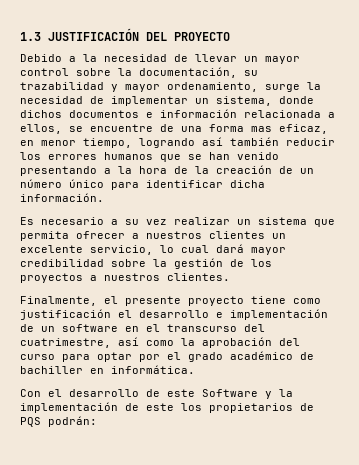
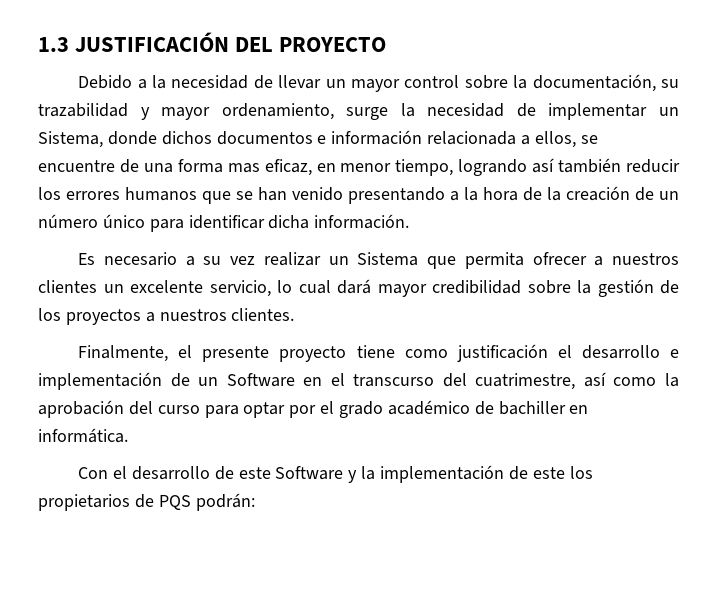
- Debido a la necesidad de llevar un mayor control sobre la documentación, su trazabilidad y mayor ordenamiento, surge la necesidad de implementar un sistema, donde dichos documentos e información relacionada a ellos, se encuentre de una forma mas eficaz, en menor tiempo, logrando así también reducir los errores humanos que se han venido presentando a la hora de la creación de un número único para identificar dicha información.
+ Debido a la necesidad de llevar un mayor control sobre la documentación, su trazabilidad y mayor ordenamiento, surge la necesidad de implementar un Sistema, donde dichos documentos e información relacionada a ellos, se encuentre de una forma mas eficaz, en menor tiempo, logrando así también reducir los errores humanos que se han venido presentando a la hora de la creación de un número único para identificar dicha información.
- Es necesario a su vez realizar un sistema que permita ofrecer a nuestros clientes un excelente servicio, lo cual dará mayor credibilidad sobre la gestión de los proyectos a nuestros clientes.
+ Es necesario a su vez realizar un Sistema que permita ofrecer a nuestros clientes un excelente servicio, lo cual dará mayor credibilidad sobre la gestión de los proyectos a nuestros clientes.
- Finalmente, el presente proyecto tiene como justificación el desarrollo e implementación de un software en el transcurso del cuatrimestre, así como la aprobación del curso para optar por el grado académico de bachiller en informática.
+ Finalmente, el presente proyecto tiene como justificación el desarrollo e implementación de un Software en el transcurso del cuatrimestre, así como la aprobación del curso para optar por el grado académico de bachiller en informática.

